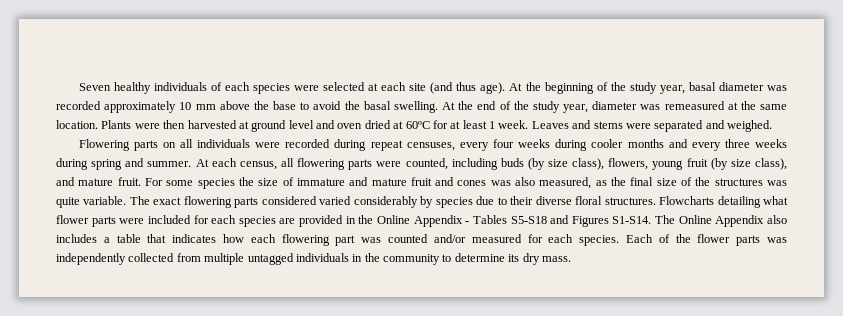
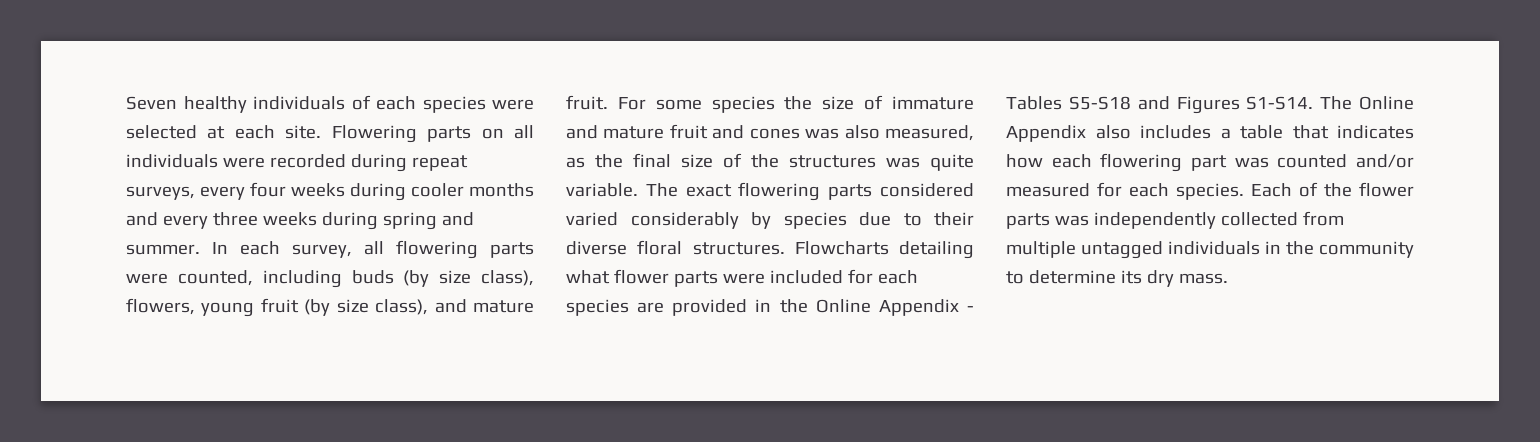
- Seven healthy individuals of each species were selected at each site (and thus age). At the beginning of the study year, basal diameter was recorded approximately 10 mm above the base to avoid the basal swelling. At the end of the study year, diameter was remeasured at the same location. Plants were then harvested at ground level and oven dried at 60ºC for at least 1 week. Leaves and stems were separated and weighed.
- Flowering parts on all individuals were recorded during repeat censuses, every four weeks during cooler months and every three weeks during spring and summer.
+ Seven healthy individuals of each species were selected at each site. Flowering parts on all individuals were recorded during repeat surveys, every four weeks during cooler months and every three weeks during spring and summer.
- At each census, all flowering parts were counted, including buds (by size class), flowers, young fruit (by size class), and mature fruit.
+ In each survey, all flowering parts were counted, including buds (by size class), flowers, young fruit (by size class), and mature fruit.

